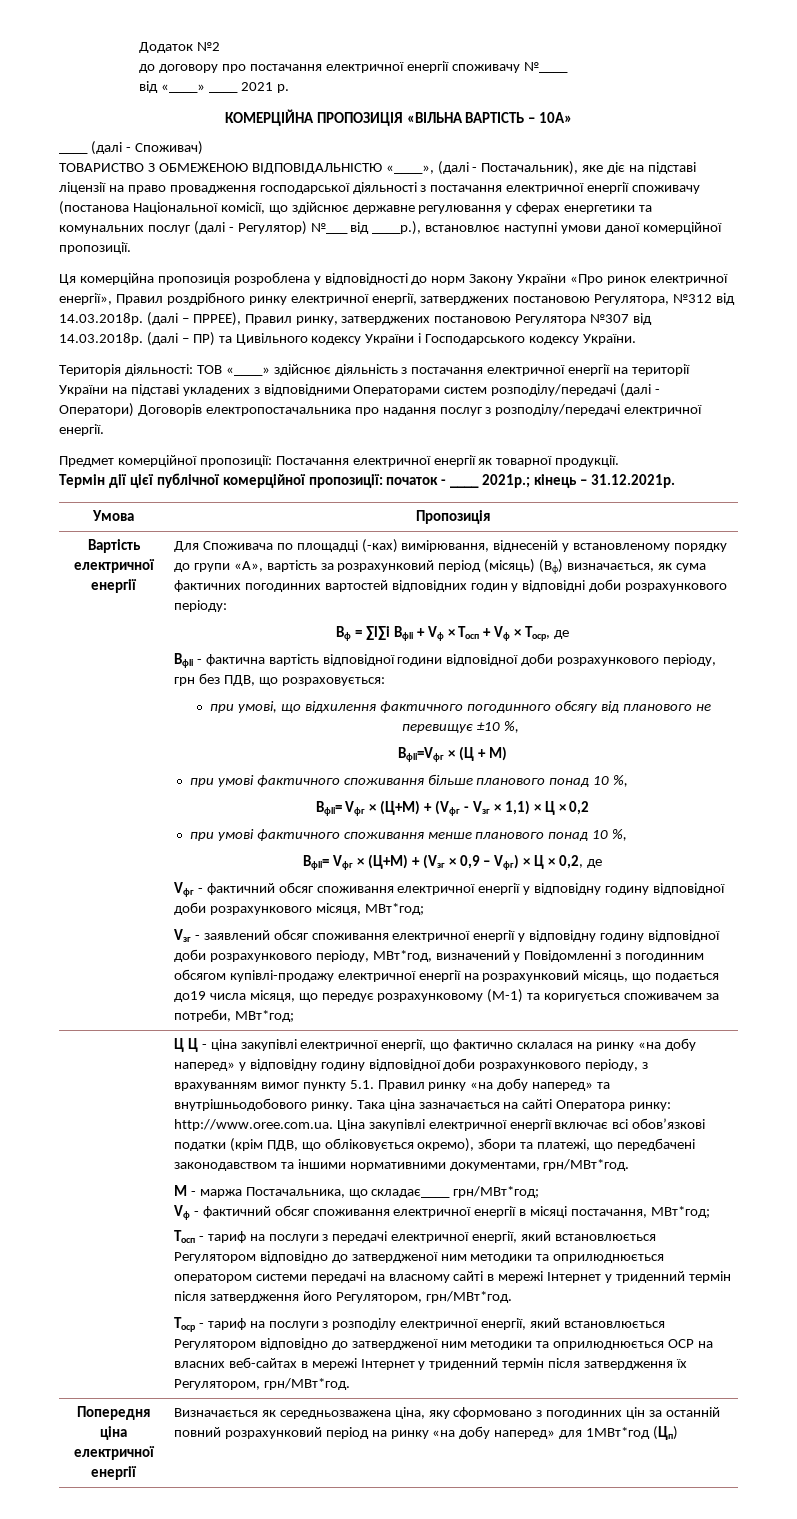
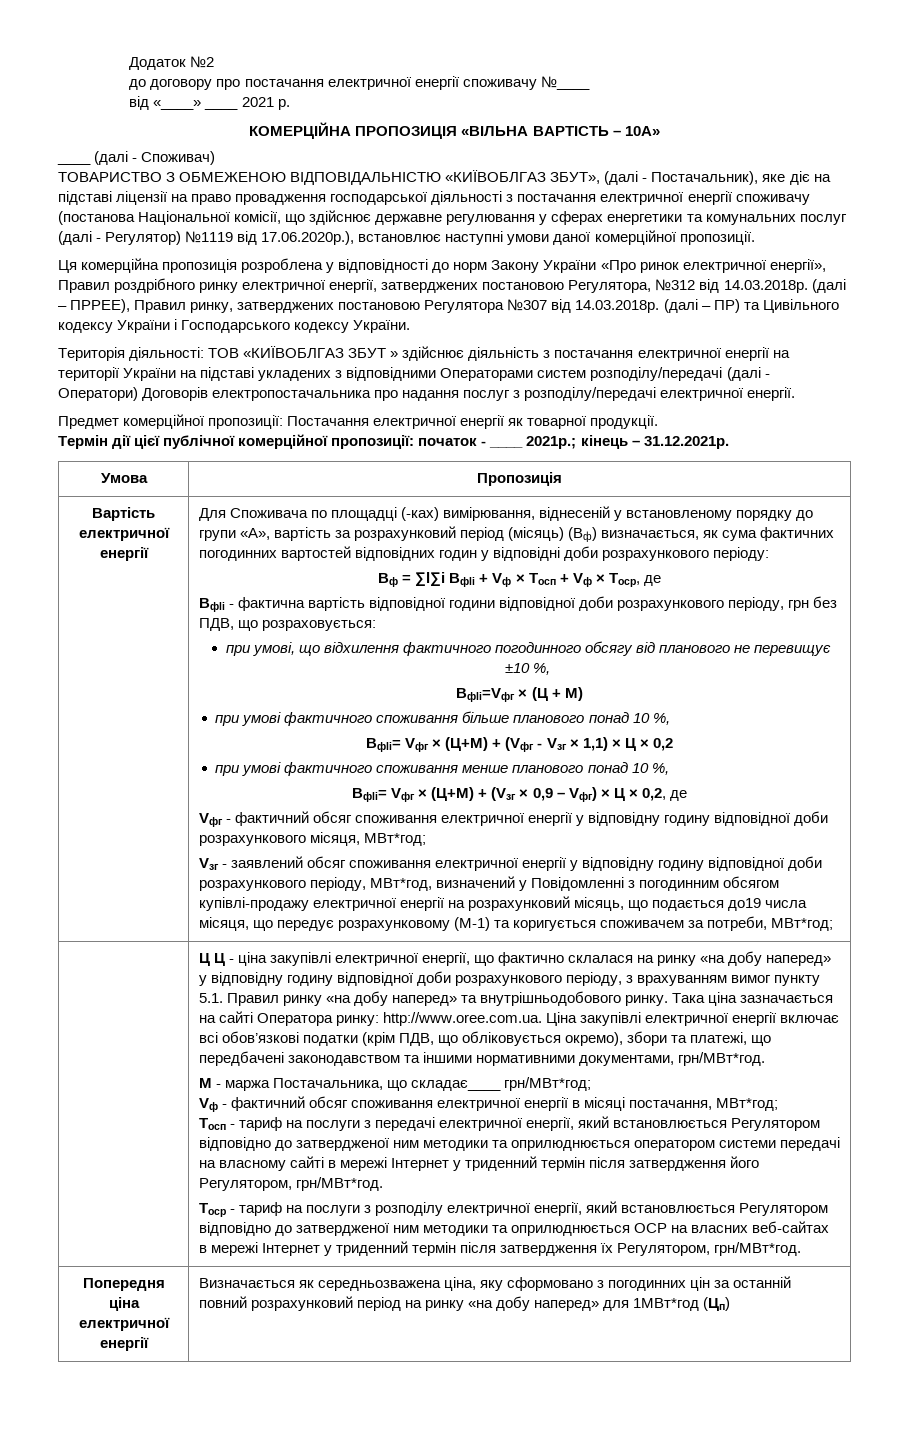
- ТОВАРИСТВО З ОБМЕЖЕНОЮ ВІДПОВІДАЛЬНІСТЮ «____», (далі - Постачальник), яке діє на підставі ліцензії на право провадження господарської діяльності з постачання електричної енергії споживачу (постанова Національної комісії, що здійснює державне регулювання у сферах енергетики та комунальних послуг (далі - Регулятор) №___ від ____р.), встановлює наступні умови даної комерційної пропозиції.
+ ТОВАРИСТВО З ОБМЕЖЕНОЮ ВІДПОВІДАЛЬНІСТЮ «КИЇВОБЛГАЗ ЗБУТ», (далі - Постачальник), яке діє на підставі ліцензії на право провадження господарської діяльності з постачання електричної енергії споживачу (постанова Національної комісії, що здійснює державне регулювання у сферах енергетики та комунальних послуг (далі - Регулятор) №1119 від 17.06.2020р.), встановлює наступні умови даної комерційної пропозиції.
- Територія діяльності: ТОВ «____» здійснює діяльність з постачання електричної енергії на території України на підставі укладених з відповідними Операторами систем розподілу/передачі (далі - Оператори) Договорів електропостачальника про надання послуг з розподілу/передачі електричної енергії.
+ Територія діяльності: ТОВ «КИЇВОБЛГАЗ ЗБУТ » здійснює діяльність з постачання електричної енергії на території України на підставі укладених з відповідними Операторами систем розподілу/передачі (далі - Оператори) Договорів електропостачальника про надання послуг з розподілу/передачі електричної енергії.

